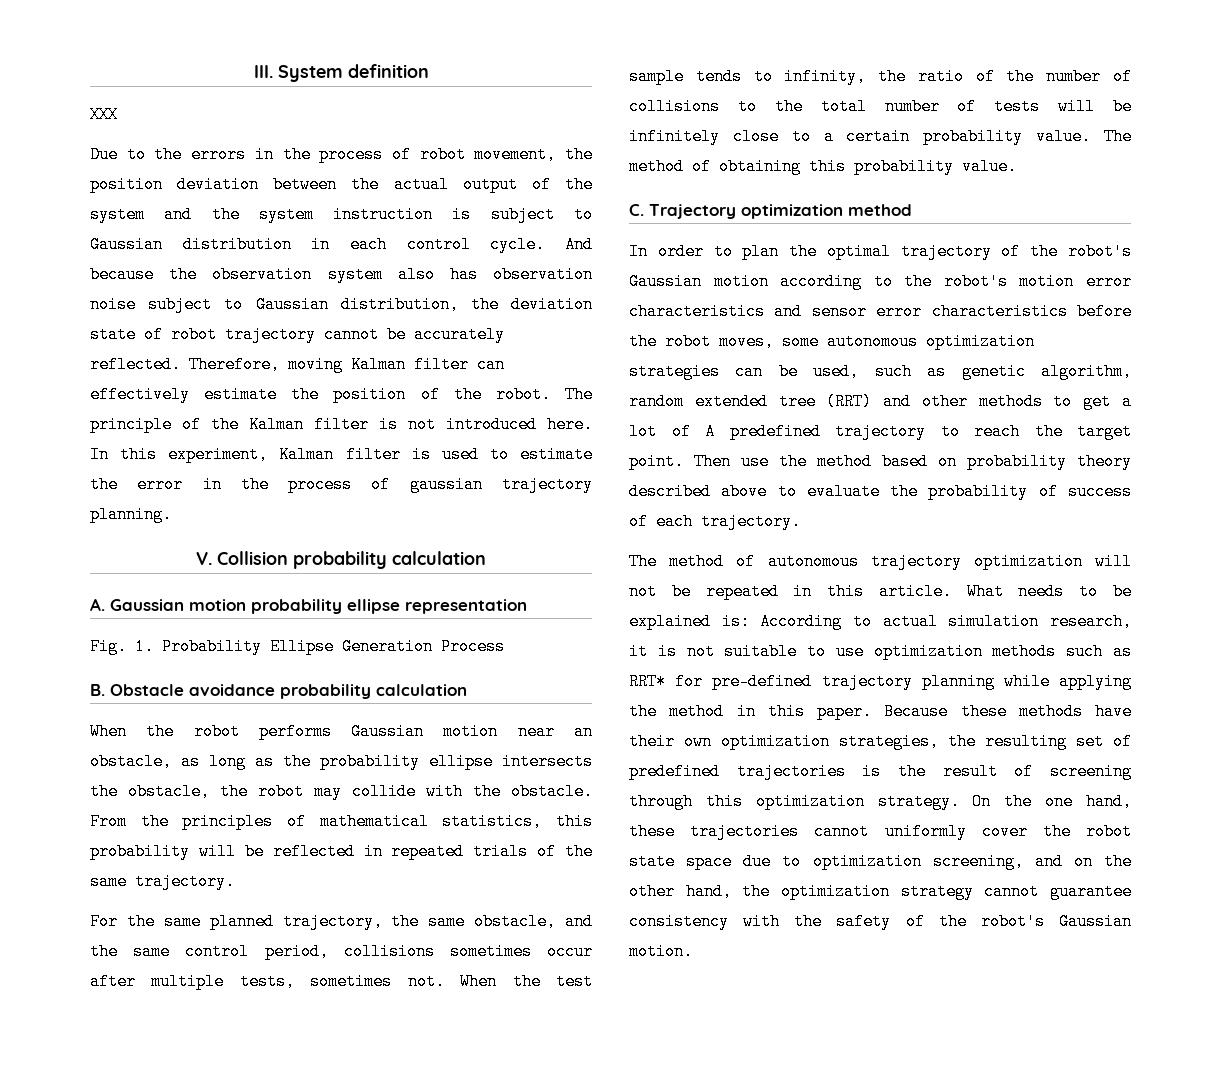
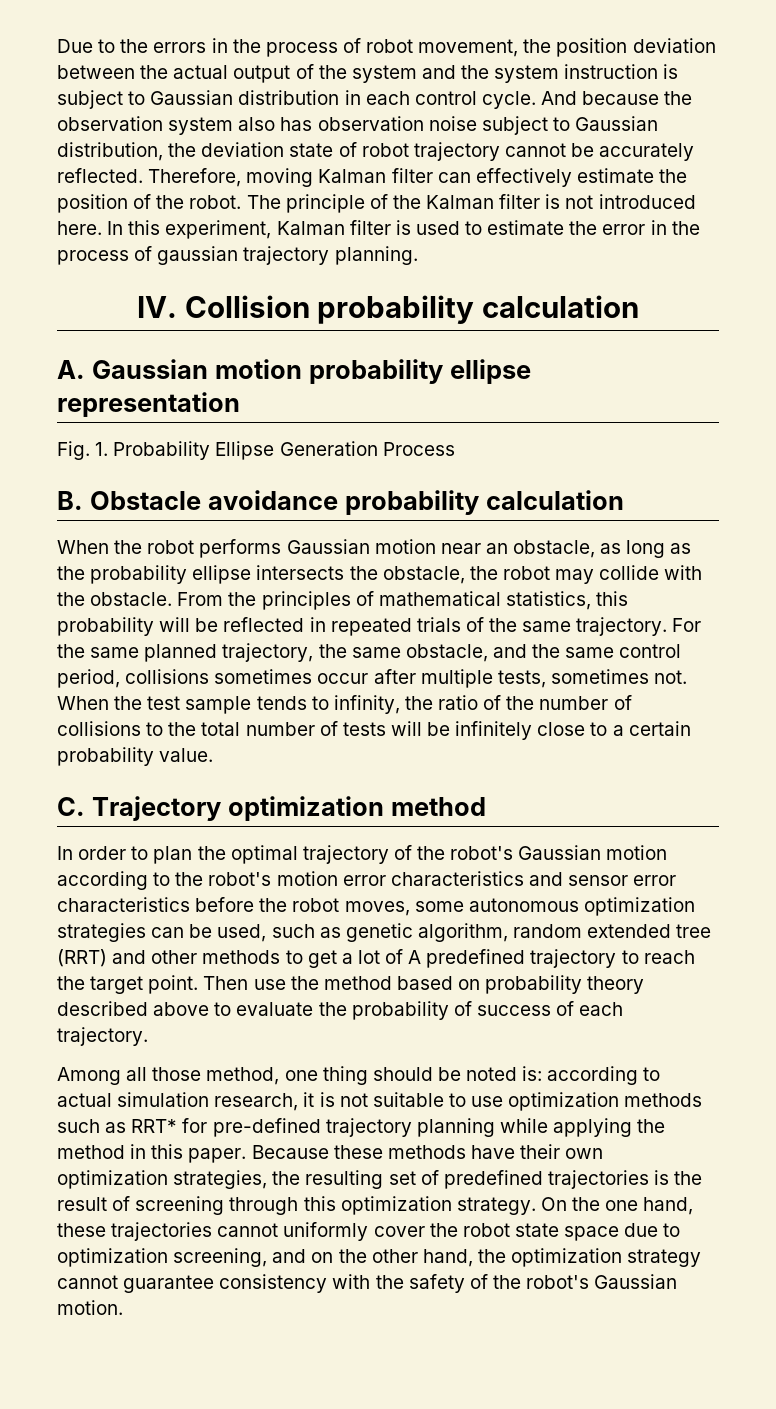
- III. System definition
- XXX
- V. Collision probability calculation
+ IV. Collision probability calculation
- From the principles of mathematical statistics, this probability will be reflected in repeated trials of the same trajectory.
- For the same planned trajectory, the same obstacle, and the same control period, collisions sometimes occur after multiple tests, sometimes not.
+ From the principles of mathematical statistics, this probability will be reflected in repeated trials of the same trajectory. For the same planned trajectory, the same obstacle, and the same control period, collisions sometimes occur after multiple tests, sometimes not.
- The method of obtaining this probability value.
- The method of autonomous trajectory optimization will not be repeated in this article. What needs to be explained is: According to actual simulation research, it is not suitable to use optimization methods such as RRT* for pre-defined trajectory planning while applying the method in this paper.
+ Among all those method, one thing should be noted is: according to actual simulation research, it is not suitable to use optimization methods such as RRT* for pre-defined trajectory planning while applying the method in this paper.

